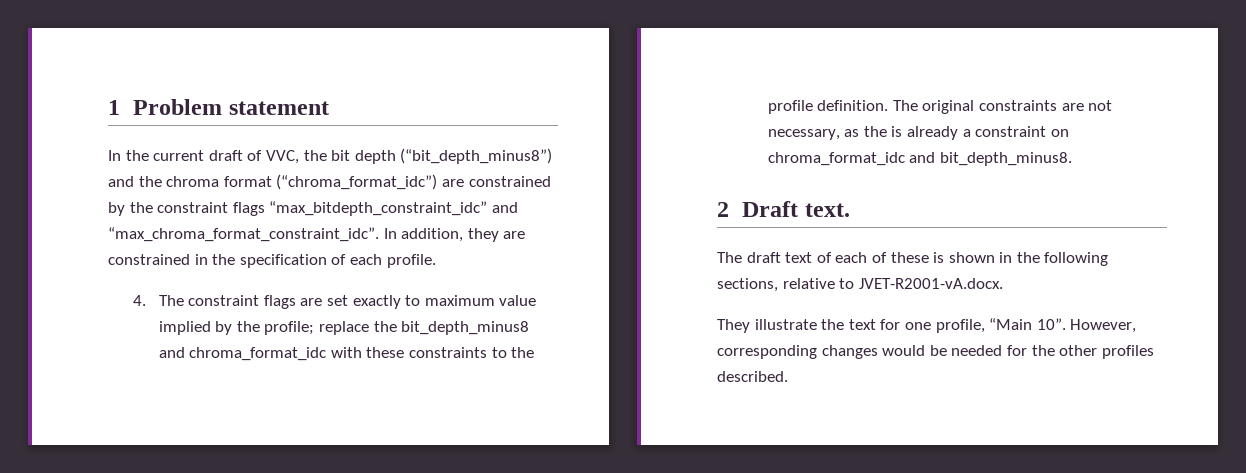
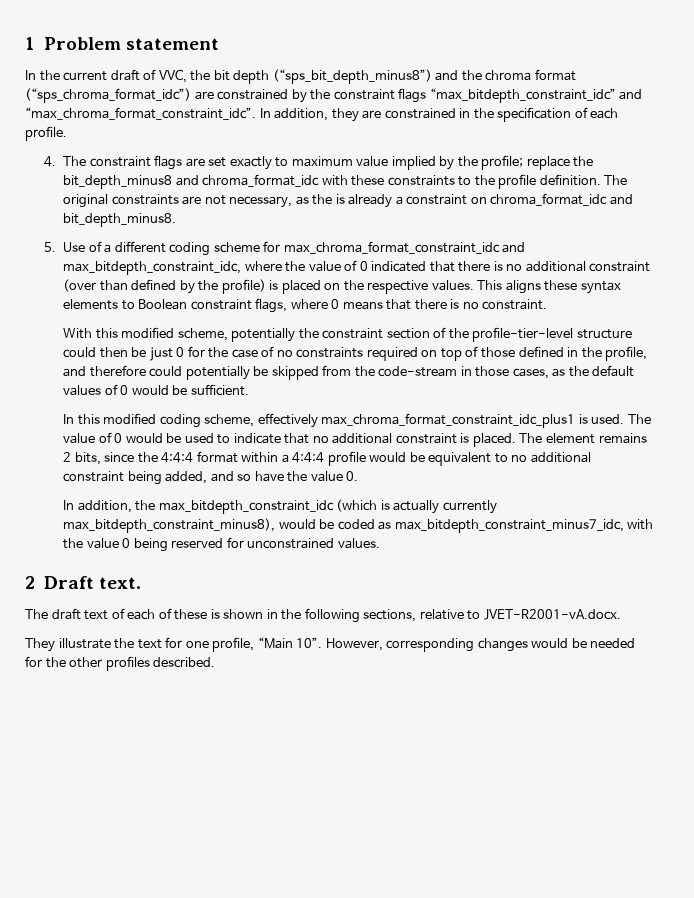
- In the current draft of VVC, the bit depth (“bit_depth_minus8”) and the chroma format (“chroma_format_idc”) are constrained by the constraint flags “max_bitdepth_constraint_idc” and “max_chroma_format_constraint_idc”.
+ In the current draft of VVC, the bit depth (“sps_bit_depth_minus8”) and the chroma format (“sps_chroma_format_idc”) are constrained by the constraint flags “max_bitdepth_constraint_idc” and “max_chroma_format_constraint_idc”.
+ 5. Use of a different coding scheme for max_chroma_format_constraint_idc and max_bitdepth_constraint_idc, where the value of 0 indicated that there is no additional constraint (over than defined by the profile) is placed on the respective values. This aligns these syntax elements to Boolean constraint flags, where 0 means that there is no constraint.
+ With this modified scheme, potentially the constraint section of the profile-tier-level structure could then be just 0 for the case of no constraints required on top of those defined in the profile, and therefore could potentially be skipped from the code-stream in those cases, as the default values of 0 would be sufficient.
+ In this modified coding scheme, effectively max_chroma_format_constraint_idc_plus1 is used. The value of 0 would be used to indicate that no additional constraint is placed. The element remains 2 bits, since the 4:4:4 format within a 4:4:4 profile would be equivalent to no additional constraint being added, and so have the value 0.
+ In addition, the max_bitdepth_constraint_idc (which is actually currently max_bitdepth_constraint_minus8), would be coded as max_bitdepth_constraint_minus7_idc, with the value 0 being reserved for unconstrained values.

